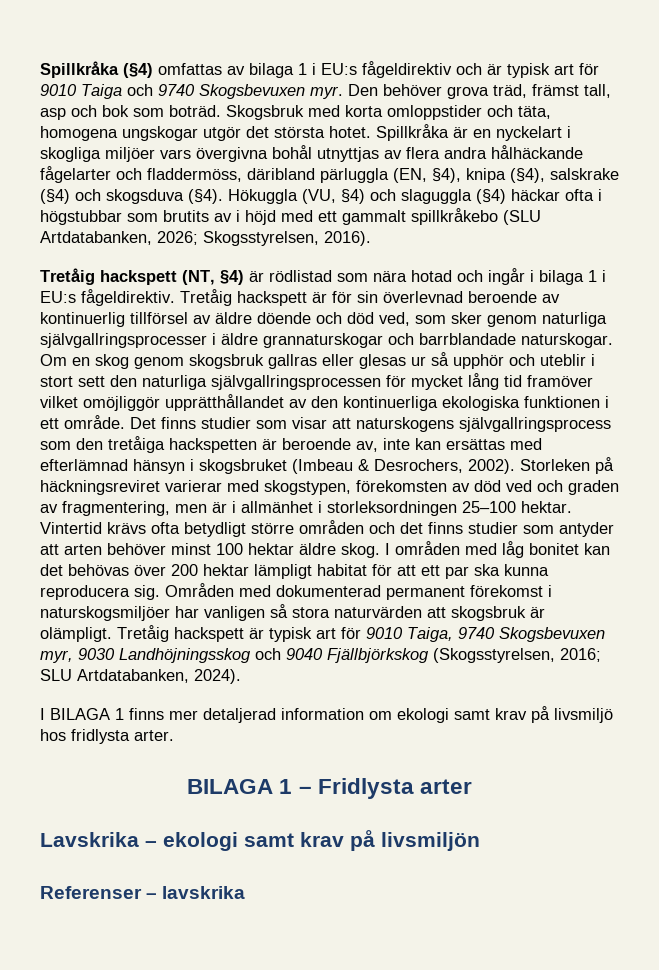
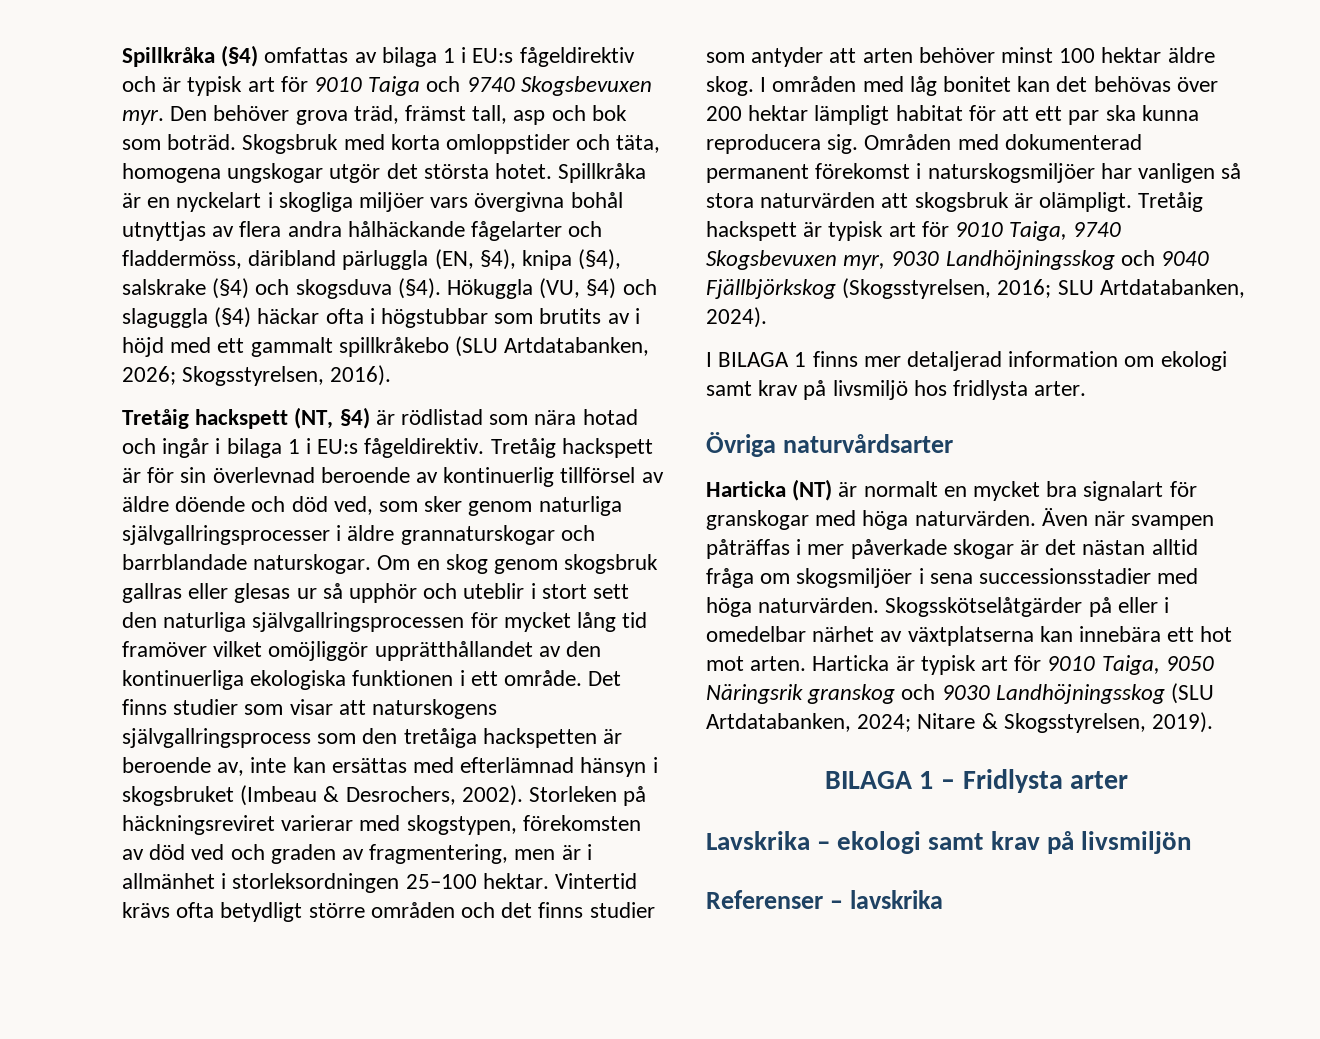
+ Övriga naturvårdsarter
+ Harticka (NT) är normalt en mycket bra signalart för granskogar med höga naturvärden. Även när svampen påträffas i mer påverkade skogar är det nästan alltid fråga om skogsmiljöer i sena successionsstadier med höga naturvärden. Skogsskötselåtgärder på eller i omedelbar närhet av växtplatserna kan innebära ett hot mot arten. Harticka är typisk art för 9010 Taiga, 9050 Näringsrik granskog och 9030 Landhöjningsskog (SLU Artdatabanken, 2024; Nitare & Skogsstyrelsen, 2019).

